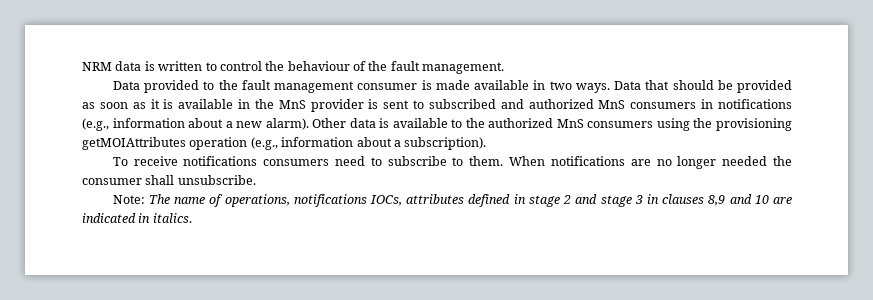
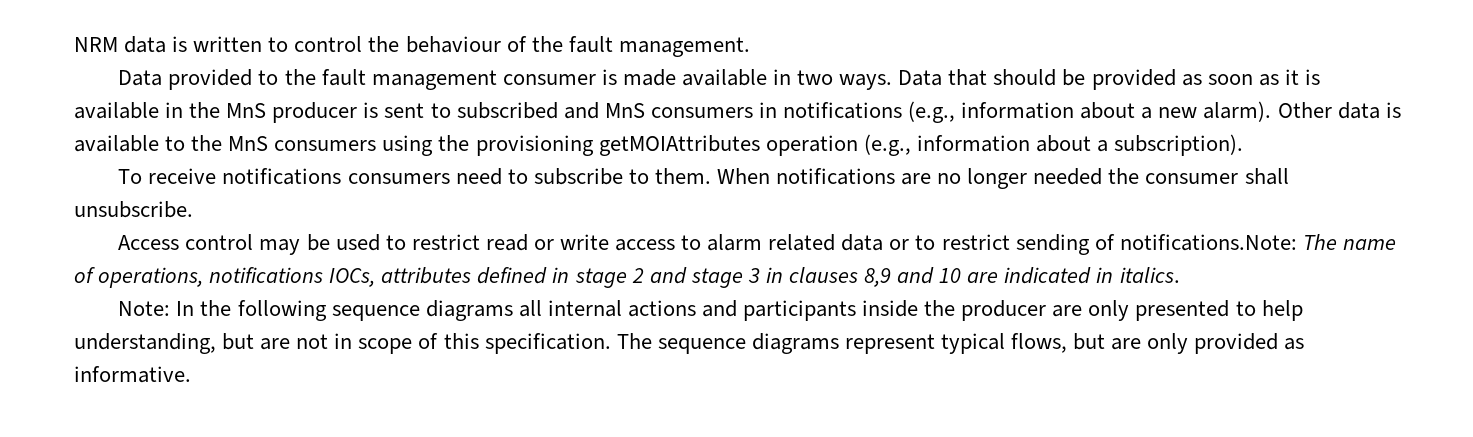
- Data that should be provided as soon as it is available in the MnS provider is sent to subscribed and authorized MnS consumers in notifications (e.g., information about a new alarm).
+ Data that should be provided as soon as it is available in the MnS producer is sent to subscribed and MnS consumers in notifications (e.g., information about a new alarm).
- Other data is available to the authorized MnS consumers using the provisioning getMOIAttributes operation (e.g., information about a subscription).
+ Other data is available to the MnS consumers using the provisioning getMOIAttributes operation (e.g., information about a subscription).
- Note: The name of operations, notifications IOCs, attributes defined in stage 2 and stage 3 in clauses 8,9 and 10 are indicated in italics.
+ Access control may be used to restrict read or write access to alarm related data or to restrict sending of notifications.Note: The name of operations, notifications IOCs, attributes defined in stage 2 and stage 3 in clauses 8,9 and 10 are indicated in italics.
+ Note: In the following sequence diagrams all internal actions and participants inside the producer are only presented to help understanding, but are not in scope of this specification. The sequence diagrams represent typical flows, but are only provided as informative.

